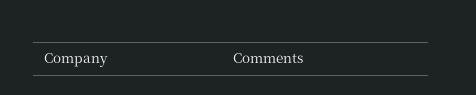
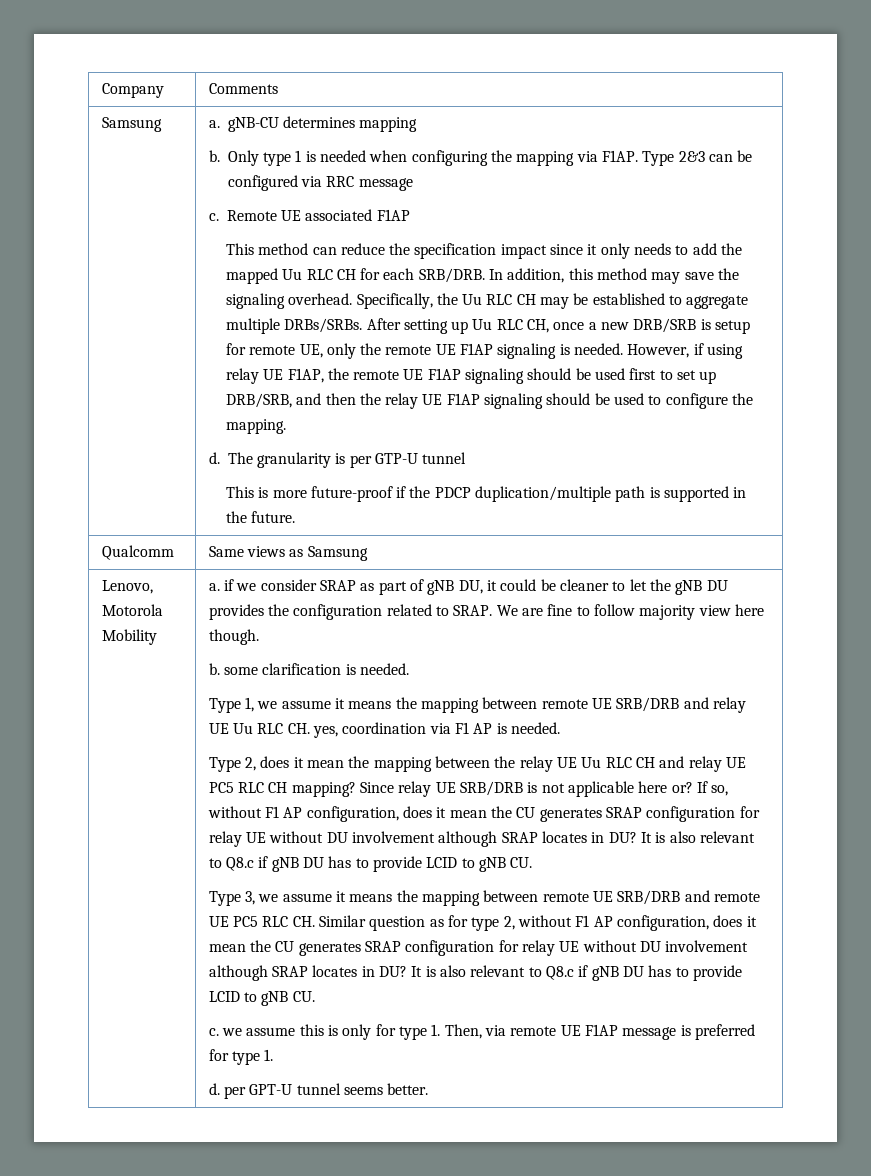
+ Samsung | a. gNB-CU determines mapping
+ b. Only type 1 is needed when configuring the mapping via F1AP. Type 2&3 can be configured via RRC message
+ c. Remote UE associated F1AP
+ This method can reduce the specification impact since it only needs to add the mapped Uu RLC CH for each SRB/DRB. In addition, this method may save the signaling overhead. Specifically, the Uu RLC CH may be established to aggregate multiple DRBs/SRBs. After setting up Uu RLC CH, once a new DRB/SRB is setup for remote UE, only the remote UE F1AP signaling is needed. However, if using relay UE F1AP, the remote UE F1AP signaling should be used first to set up DRB/SRB, and then the relay UE F1AP signaling should be used to configure the mapping.
+ d. The granularity is per GTP-U tunnel
+ This is more future-proof if the PDCP duplication/multiple path is supported in the future.
+ Qualcomm | Same views as Samsung
+ Lenovo, Motorola Mobility | a. if we consider SRAP as part of gNB DU, it could be cleaner to let the gNB DU provides the configuration related to SRAP. We are fine to follow majority view here though.
+ b. some clarification is needed.
+ Type 1, we assume it means the mapping between remote UE SRB/DRB and relay UE Uu RLC CH. yes, coordination via F1 AP is needed.
+ Type 2, does it mean the mapping between the relay UE Uu RLC CH and relay UE PC5 RLC CH mapping? Since relay UE SRB/DRB is not applicable here or? If so, without F1 AP configuration, does it mean the CU generates SRAP configuration for relay UE without DU involvement although SRAP locates in DU? It is also relevant to Q8.c if gNB DU has to provide LCID to gNB CU.
+ Type 3, we assume it means the mapping between remote UE SRB/DRB and remote UE PC5 RLC CH. Similar question as for type 2, without F1 AP configuration, does it mean the CU generates SRAP configuration for relay UE without DU involvement although SRAP locates in DU? It is also relevant to Q8.c if gNB DU has to provide LCID to gNB CU.
+ c. we assume this is only for type 1. Then, via remote UE F1AP message is preferred for type 1.
+ d. per GPT-U tunnel seems better.

